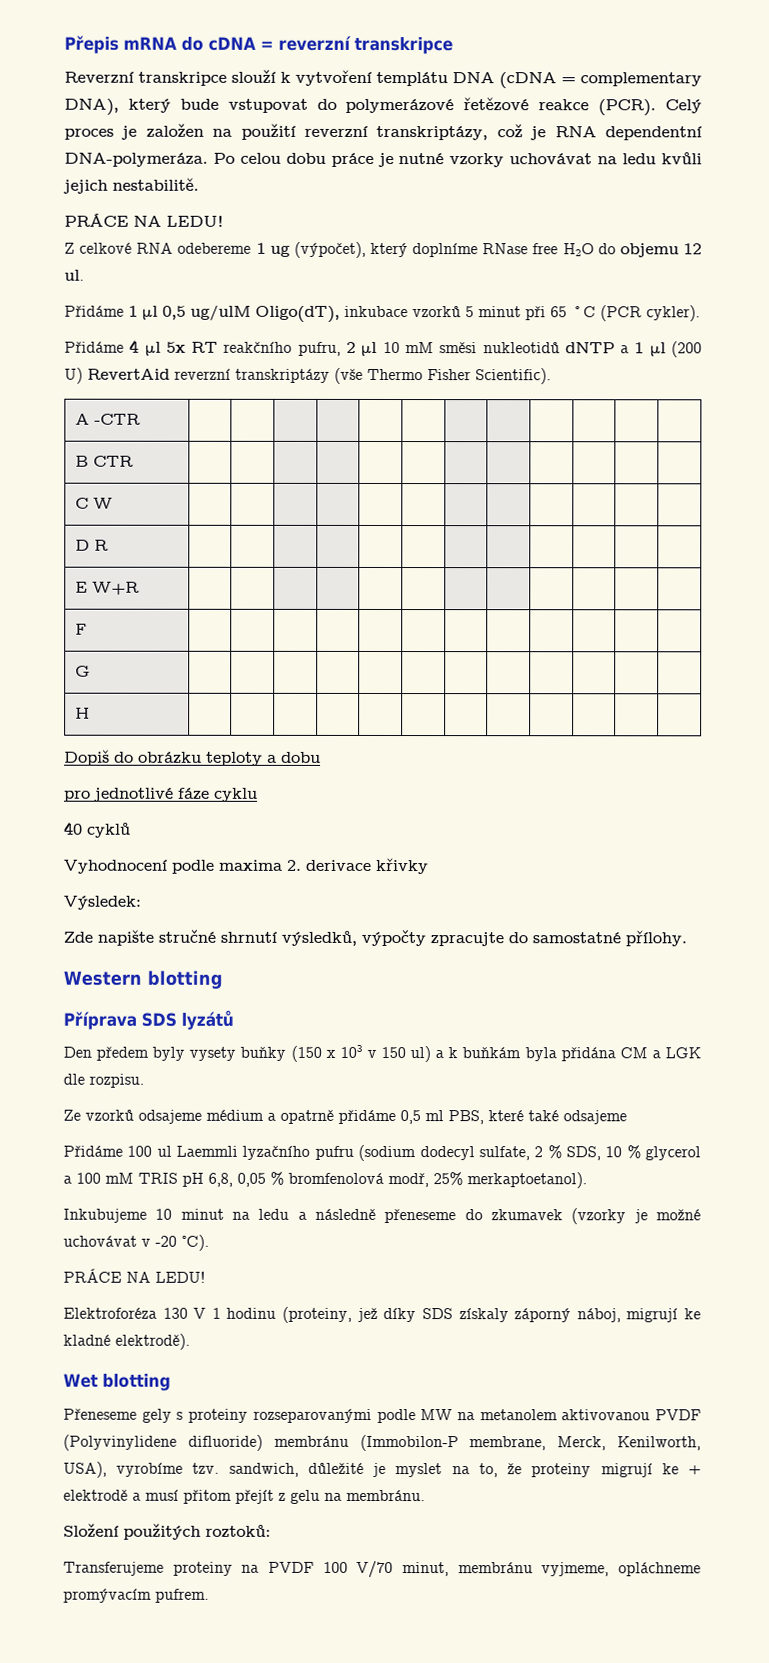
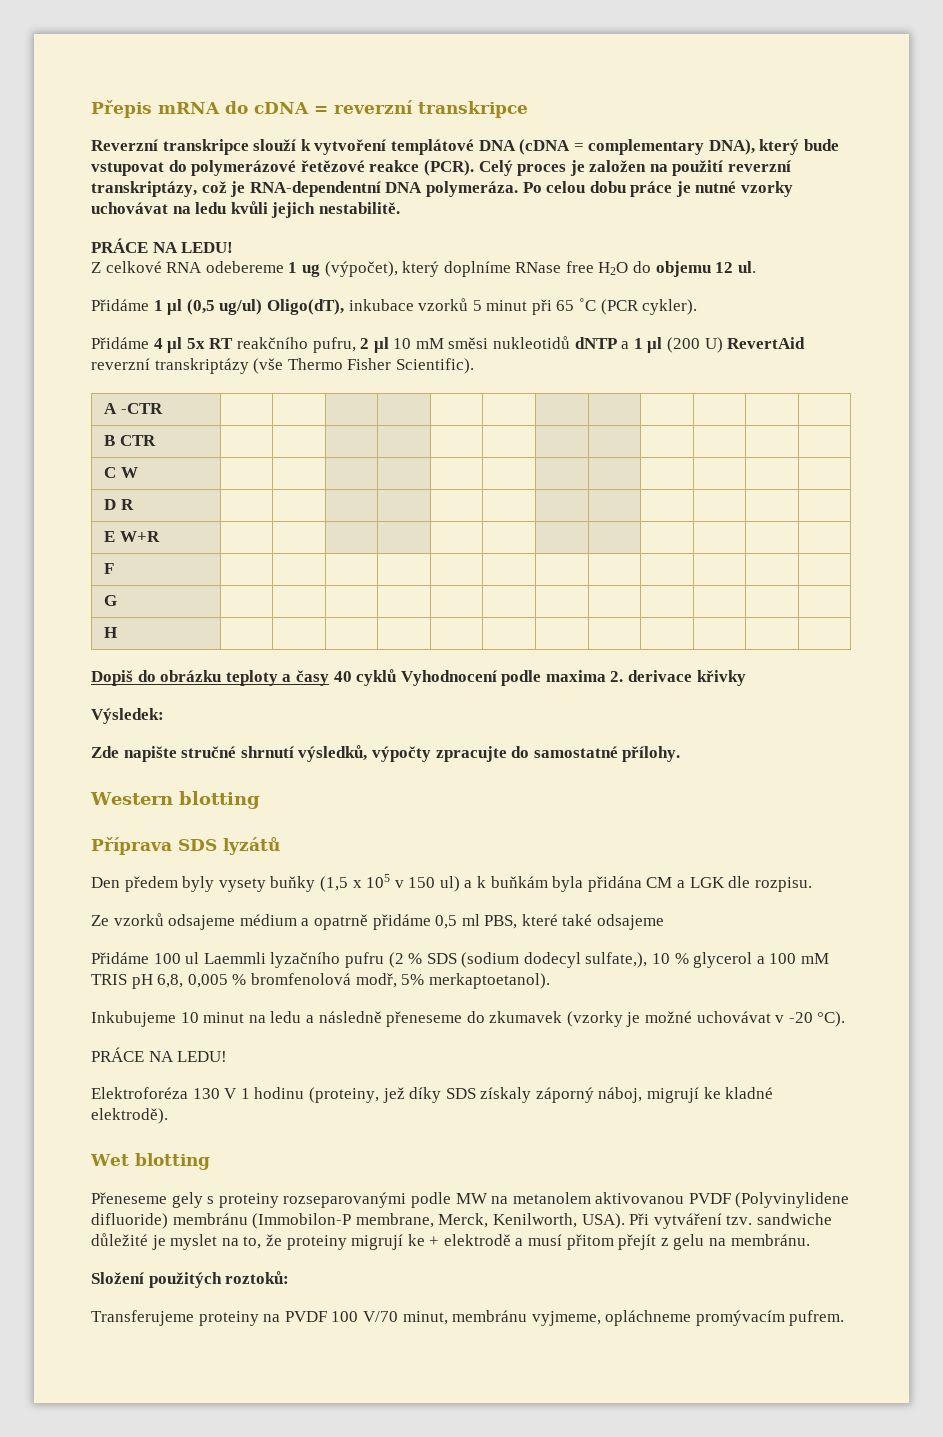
- Reverzní transkripce slouží k vytvoření templátu DNA (cDNA = complementary DNA), který bude vstupovat do polymerázové řetězové reakce (PCR).
+ Reverzní transkripce slouží k vytvoření templátové DNA (cDNA = complementary DNA), který bude vstupovat do polymerázové řetězové reakce (PCR).
- Celý proces je založen na použití reverzní transkriptázy, což je RNA dependentní DNA-polymeráza.
+ Celý proces je založen na použití reverzní transkriptázy, což je RNA-dependentní DNA polymeráza.
- Přidáme 1 μl 0,5 ug/ulM Oligo(dT), inkubace vzorků 5 minut při 65 ˚C (PCR cykler).
+ Přidáme 1 μl (0,5 ug/ul) Oligo(dT), inkubace vzorků 5 minut při 65 ˚C (PCR cykler).
- Dopiš do obrázku teploty a dobu
- pro jednotlivé fáze cyklu
- 40 cyklů
- Vyhodnocení podle maxima 2. derivace křivky
+ Dopiš do obrázku teploty a časy 40 cyklů Vyhodnocení podle maxima 2. derivace křivky
- Den předem byly vysety buňky (150 x 103 v 150 ul) a k buňkám byla přidána CM a LGK dle rozpisu.
+ Den předem byly vysety buňky (1,5 x 105 v 150 ul) a k buňkám byla přidána CM a LGK dle rozpisu.
- Přidáme 100 ul Laemmli lyzačního pufru (sodium dodecyl sulfate, 2 % SDS, 10 % glycerol a 100 mM TRIS pH 6,8, 0,05 % bromfenolová modř, 25% merkaptoetanol).
+ Přidáme 100 ul Laemmli lyzačního pufru (2 % SDS (sodium dodecyl sulfate,), 10 % glycerol a 100 mM TRIS pH 6,8, 0,005 % bromfenolová modř, 5% merkaptoetanol).
- Přeneseme gely s proteiny rozseparovanými podle MW na metanolem aktivovanou PVDF (Polyvinylidene difluoride) membránu (Immobilon-P membrane, Merck, Kenilworth, USA), vyrobíme tzv. sandwich, důležité je myslet na to, že proteiny migrují ke + elektrodě a musí přitom přejít z gelu na membránu.
+ Přeneseme gely s proteiny rozseparovanými podle MW na metanolem aktivovanou PVDF (Polyvinylidene difluoride) membránu (Immobilon-P membrane, Merck, Kenilworth, USA). Při vytváření tzv. sandwiche důležité je myslet na to, že proteiny migrují ke + elektrodě a musí přitom přejít z gelu na membránu.

